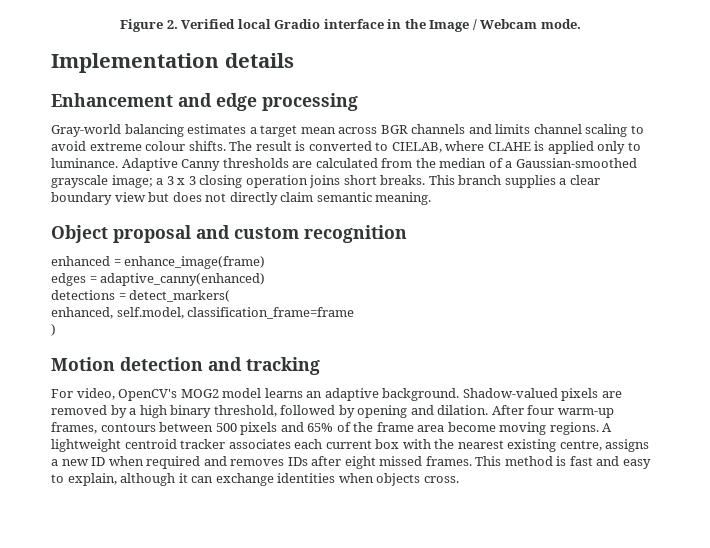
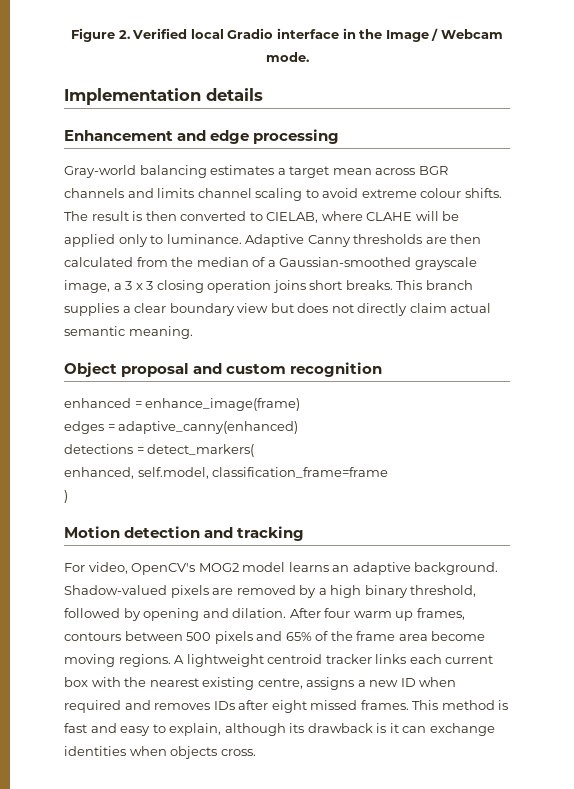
- The result is converted to CIELAB, where CLAHE is applied only to luminance.
+ The result is then converted to CIELAB, where CLAHE will be applied only to luminance.
- Adaptive Canny thresholds are calculated from the median of a Gaussian-smoothed grayscale image; a 3 x 3 closing operation joins short breaks.
+ Adaptive Canny thresholds are then calculated from the median of a Gaussian-smoothed grayscale image, a 3 x 3 closing operation joins short breaks.
- This branch supplies a clear boundary view but does not directly claim semantic meaning.
+ This branch supplies a clear boundary view but does not directly claim actual semantic meaning.
- After four warm-up frames, contours between 500 pixels and 65% of the frame area become moving regions.
+ After four warm up frames, contours between 500 pixels and 65% of the frame area become moving regions.
- A lightweight centroid tracker associates each current box with the nearest existing centre, assigns a new ID when required and removes IDs after eight missed frames.
+ A lightweight centroid tracker links each current box with the nearest existing centre, assigns a new ID when required and removes IDs after eight missed frames.
- This method is fast and easy to explain, although it can exchange identities when objects cross.
+ This method is fast and easy to explain, although its drawback is it can exchange identities when objects cross.

